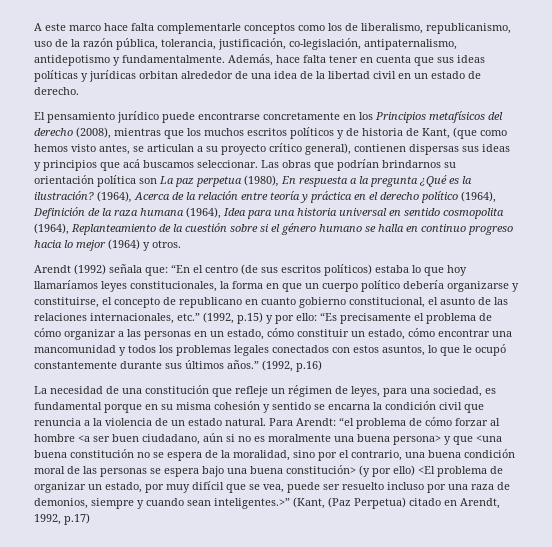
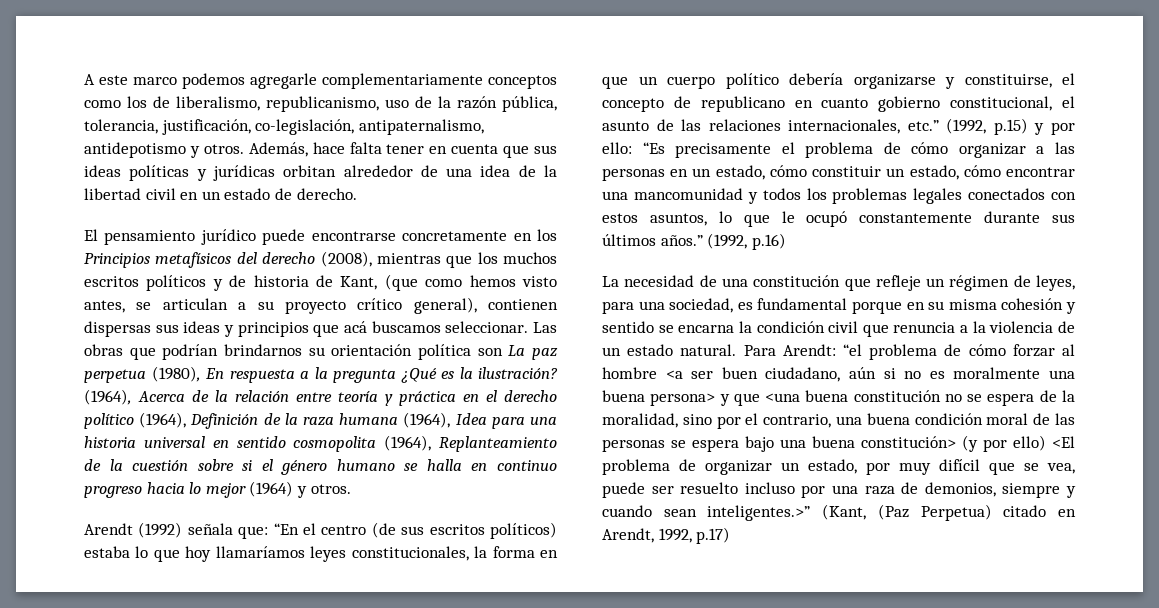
- A este marco hace falta complementarle conceptos como los de liberalismo, republicanismo, uso de la razón pública, tolerancia, justificación, co-legislación, antipaternalismo, antidepotismo y fundamentalmente.
+ A este marco podemos agregarle complementariamente conceptos como los de liberalismo, republicanismo, uso de la razón pública, tolerancia, justificación, co-legislación, antipaternalismo, antidepotismo y otros.

